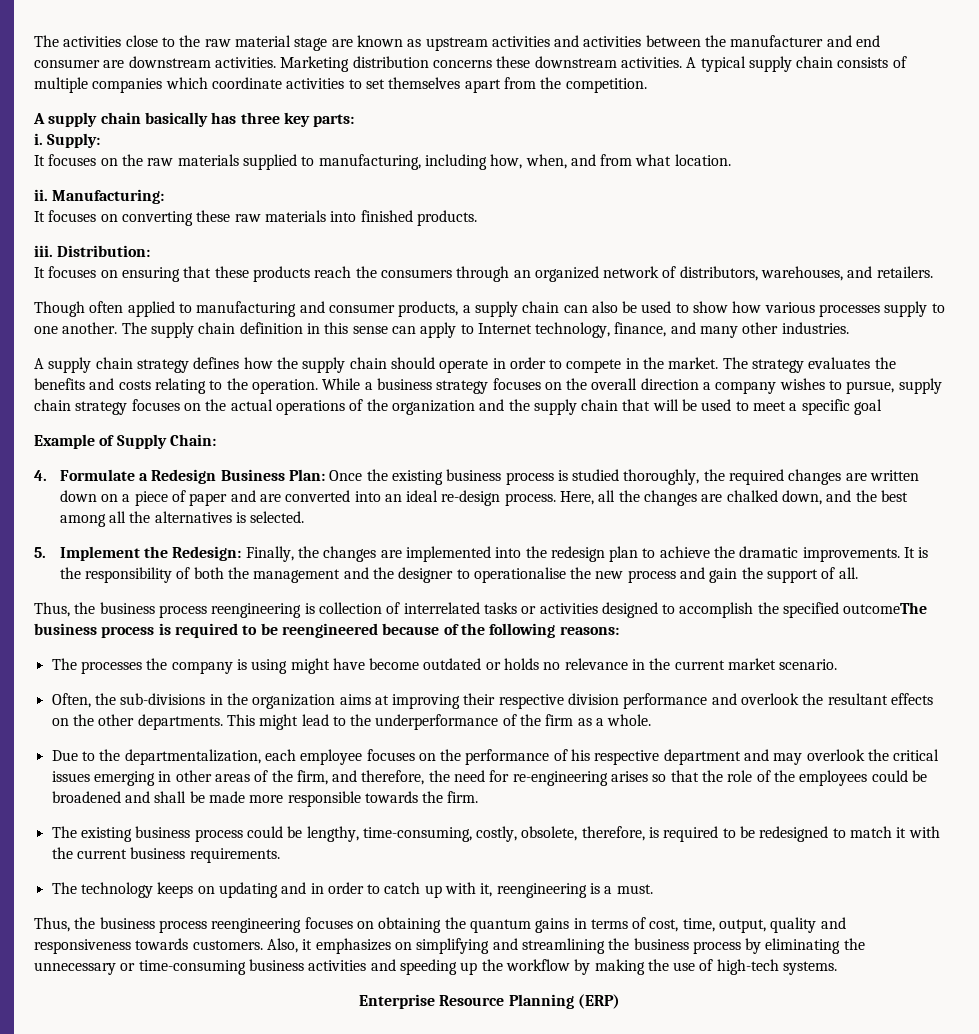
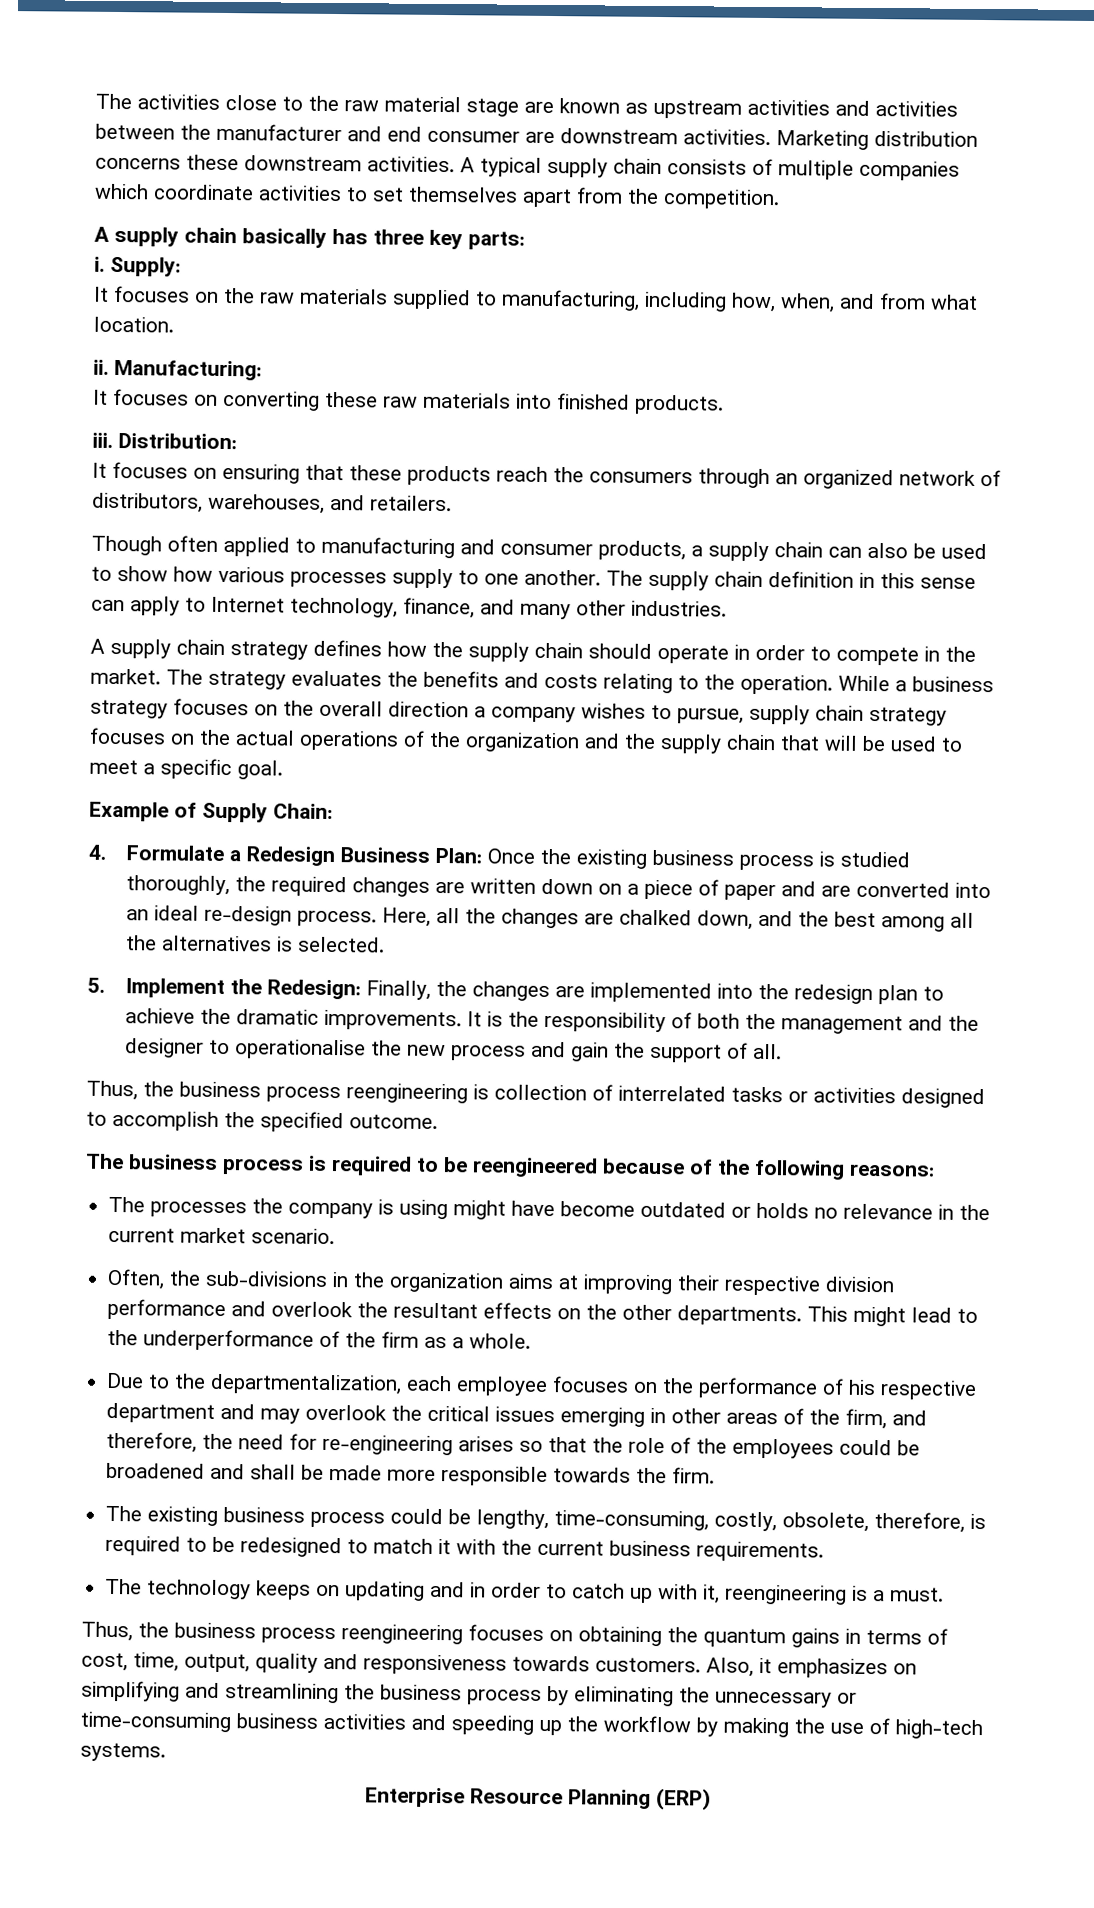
- While a business strategy focuses on the overall direction a company wishes to pursue, supply chain strategy focuses on the actual operations of the organization and the supply chain that will be used to meet a specific goal
+ While a business strategy focuses on the overall direction a company wishes to pursue, supply chain strategy focuses on the actual operations of the organization and the supply chain that will be used to meet a specific goal.
- Thus, the business process reengineering is collection of interrelated tasks or activities designed to accomplish the specified outcomeThe business process is required to be reengineered because of the following reasons:
+ Thus, the business process reengineering is collection of interrelated tasks or activities designed to accomplish the specified outcome.
+ The business process is required to be reengineered because of the following reasons:

